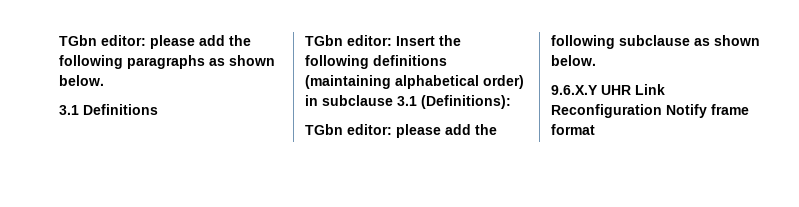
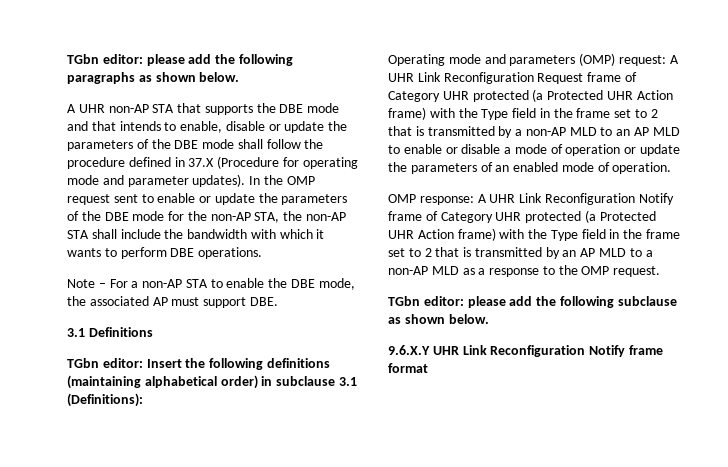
+ A UHR non-AP STA that supports the DBE mode and that intends to enable, disable or update the parameters of the DBE mode shall follow the procedure defined in 37.X (Procedure for operating mode and parameter updates). In the OMP request sent to enable or update the parameters of the DBE mode for the non-AP STA, the non-AP STA shall include the bandwidth with which it wants to perform DBE operations.
+ Note – For a non-AP STA to enable the DBE mode, the associated AP must support DBE.
+ Operating mode and parameters (OMP) request: A UHR Link Reconfiguration Request frame of Category UHR protected (a Protected UHR Action frame) with the Type field in the frame set to 2 that is transmitted by a non-AP MLD to an AP MLD to enable or disable a mode of operation or update the parameters of an enabled mode of operation.
+ OMP response: A UHR Link Reconfiguration Notify frame of Category UHR protected (a Protected UHR Action frame) with the Type field in the frame set to 2 that is transmitted by an AP MLD to a non-AP MLD as a response to the OMP request.

